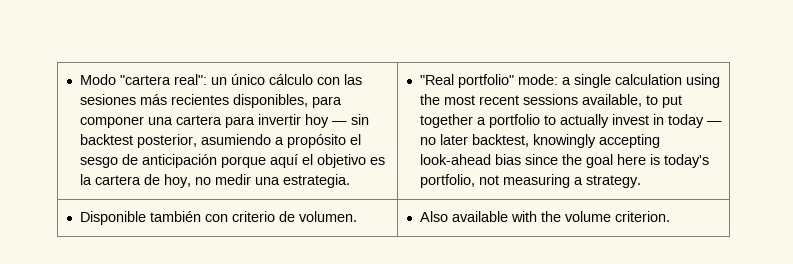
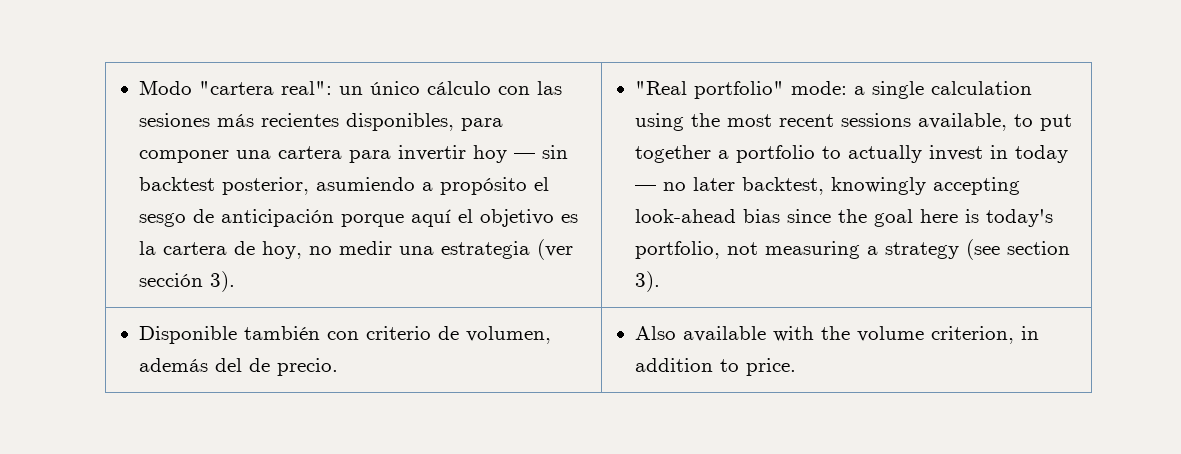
- Modo "cartera real": un único cálculo con las sesiones más recientes disponibles, para componer una cartera para invertir hoy — sin backtest posterior, asumiendo a propósito el sesgo de anticipación porque aquí el objetivo es la cartera de hoy, no medir una estrategia.
+ Modo "cartera real": un único cálculo con las sesiones más recientes disponibles, para componer una cartera para invertir hoy — sin backtest posterior, asumiendo a propósito el sesgo de anticipación porque aquí el objetivo es la cartera de hoy, no medir una estrategia (ver sección 3).
- "Real portfolio" mode: a single calculation using the most recent sessions available, to put together a portfolio to actually invest in today — no later backtest, knowingly accepting look-ahead bias since the goal here is today's portfolio, not measuring a strategy.
+ "Real portfolio" mode: a single calculation using the most recent sessions available, to put together a portfolio to actually invest in today — no later backtest, knowingly accepting look-ahead bias since the goal here is today's portfolio, not measuring a strategy (see section 3).
- Disponible también con criterio de volumen. | Also available with the volume criterion.
+ Disponible también con criterio de volumen, además del de precio. | Also available with the volume criterion, in addition to price.

